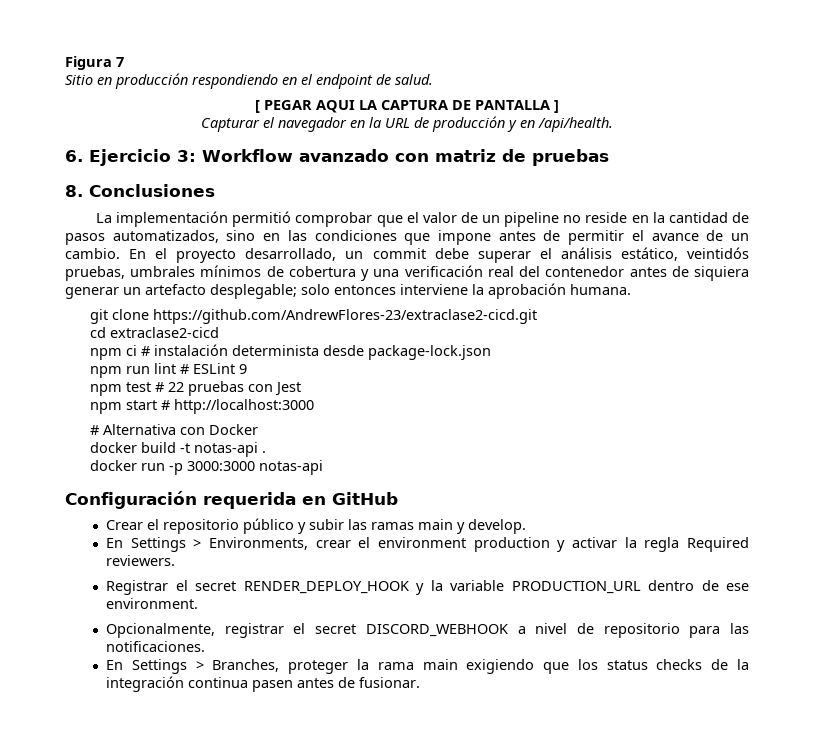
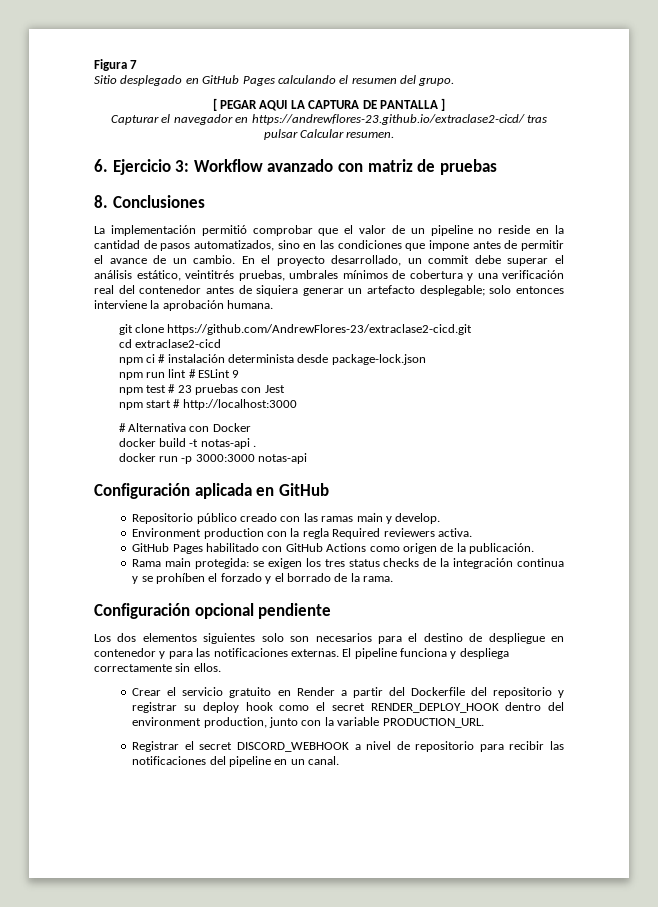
- Sitio en producción respondiendo en el endpoint de salud.
+ Sitio desplegado en GitHub Pages calculando el resumen del grupo.
- Capturar el navegador en la URL de producción y en /api/health.
+ Capturar el navegador en https://andrewflores-23.github.io/extraclase2-cicd/ tras pulsar Calcular resumen.
- En el proyecto desarrollado, un commit debe superar el análisis estático, veintidós pruebas, umbrales mínimos de cobertura y una verificación real del contenedor antes de siquiera generar un artefacto desplegable; solo entonces interviene la aprobación humana.
+ En el proyecto desarrollado, un commit debe superar el análisis estático, veintitrés pruebas, umbrales mínimos de cobertura y una verificación real del contenedor antes de siquiera generar un artefacto desplegable; solo entonces interviene la aprobación humana.
- npm test # 22 pruebas con Jest
+ npm test # 23 pruebas con Jest
- Configuración requerida en GitHub
+ Configuración aplicada en GitHub
- Crear el repositorio público y subir las ramas main y develop.
+ Repositorio público creado con las ramas main y develop.
- En Settings > Environments, crear el environment production y activar la regla Required reviewers.
- Registrar el secret RENDER_DEPLOY_HOOK y la variable PRODUCTION_URL dentro de ese environment.
- Opcionalmente, registrar el secret DISCORD_WEBHOOK a nivel de repositorio para las notificaciones.
- En Settings > Branches, proteger la rama main exigiendo que los status checks de la integración continua pasen antes de fusionar.
+ Environment production con la regla Required reviewers activa.
+ GitHub Pages habilitado con GitHub Actions como origen de la publicación.
+ Rama main protegida: se exigen los tres status checks de la integración continua y se prohíben el forzado y el borrado de la rama.
+ Configuración opcional pendiente
+ Los dos elementos siguientes solo son necesarios para el destino de despliegue en contenedor y para las notificaciones externas. El pipeline funciona y despliega correctamente sin ellos.
+ Crear el servicio gratuito en Render a partir del Dockerfile del repositorio y registrar su deploy hook como el secret RENDER_DEPLOY_HOOK dentro del environment production, junto con la variable PRODUCTION_URL.
+ Registrar el secret DISCORD_WEBHOOK a nivel de repositorio para recibir las notificaciones del pipeline en un canal.

